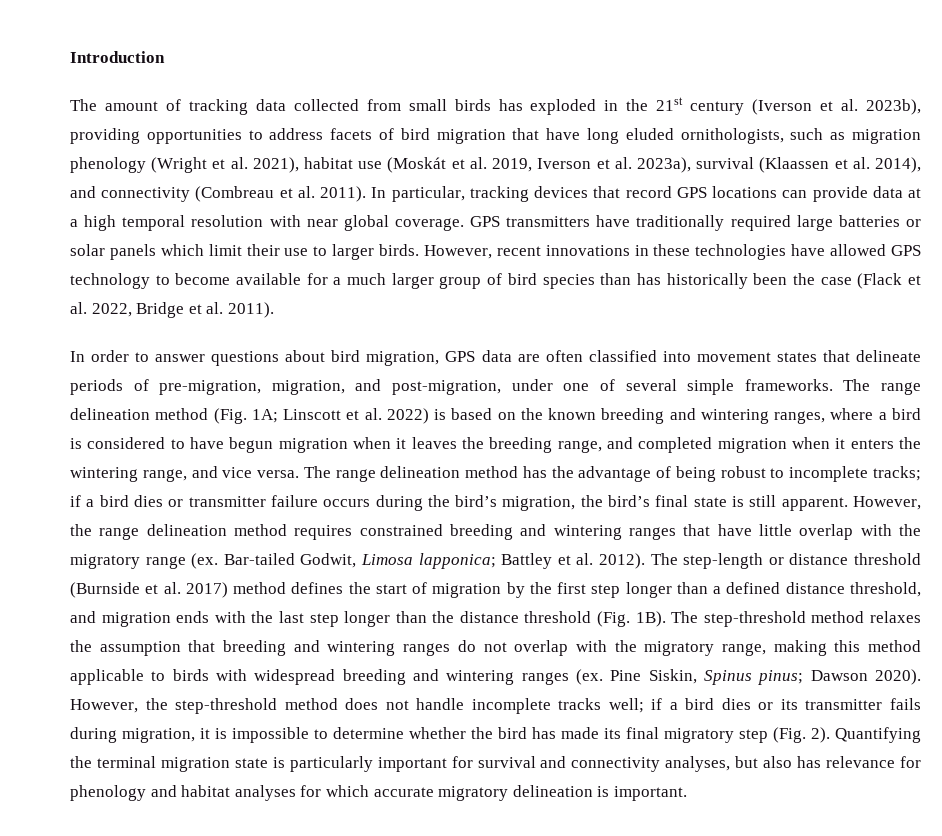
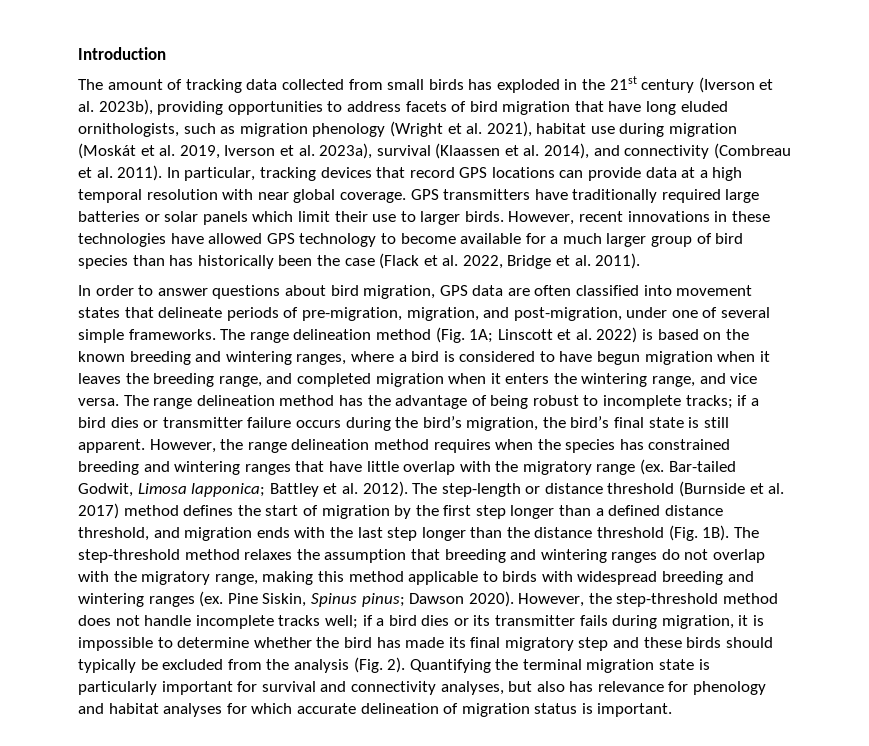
- The amount of tracking data collected from small birds has exploded in the 21st century (Iverson et al. 2023b), providing opportunities to address facets of bird migration that have long eluded ornithologists, such as migration phenology (Wright et al. 2021), habitat use (Moskát et al. 2019, Iverson et al. 2023a), survival (Klaassen et al. 2014), and connectivity (Combreau et al. 2011).
+ The amount of tracking data collected from small birds has exploded in the 21st century (Iverson et al. 2023b), providing opportunities to address facets of bird migration that have long eluded ornithologists, such as migration phenology (Wright et al. 2021), habitat use during migration (Moskát et al. 2019, Iverson et al. 2023a), survival (Klaassen et al. 2014), and connectivity (Combreau et al. 2011).
- However, the range delineation method requires constrained breeding and wintering ranges that have little overlap with the migratory range (ex.
+ However, the range delineation method requires when the species has constrained breeding and wintering ranges that have little overlap with the migratory range (ex.
- However, the step-threshold method does not handle incomplete tracks well; if a bird dies or its transmitter fails during migration, it is impossible to determine whether the bird has made its final migratory step (Fig. 2).
+ However, the step-threshold method does not handle incomplete tracks well; if a bird dies or its transmitter fails during migration, it is impossible to determine whether the bird has made its final migratory step and these birds should typically be excluded from the analysis (Fig. 2).
- Quantifying the terminal migration state is particularly important for survival and connectivity analyses, but also has relevance for phenology and habitat analyses for which accurate migratory delineation is important.
+ Quantifying the terminal migration state is particularly important for survival and connectivity analyses, but also has relevance for phenology and habitat analyses for which accurate delineation of migration status is important.

